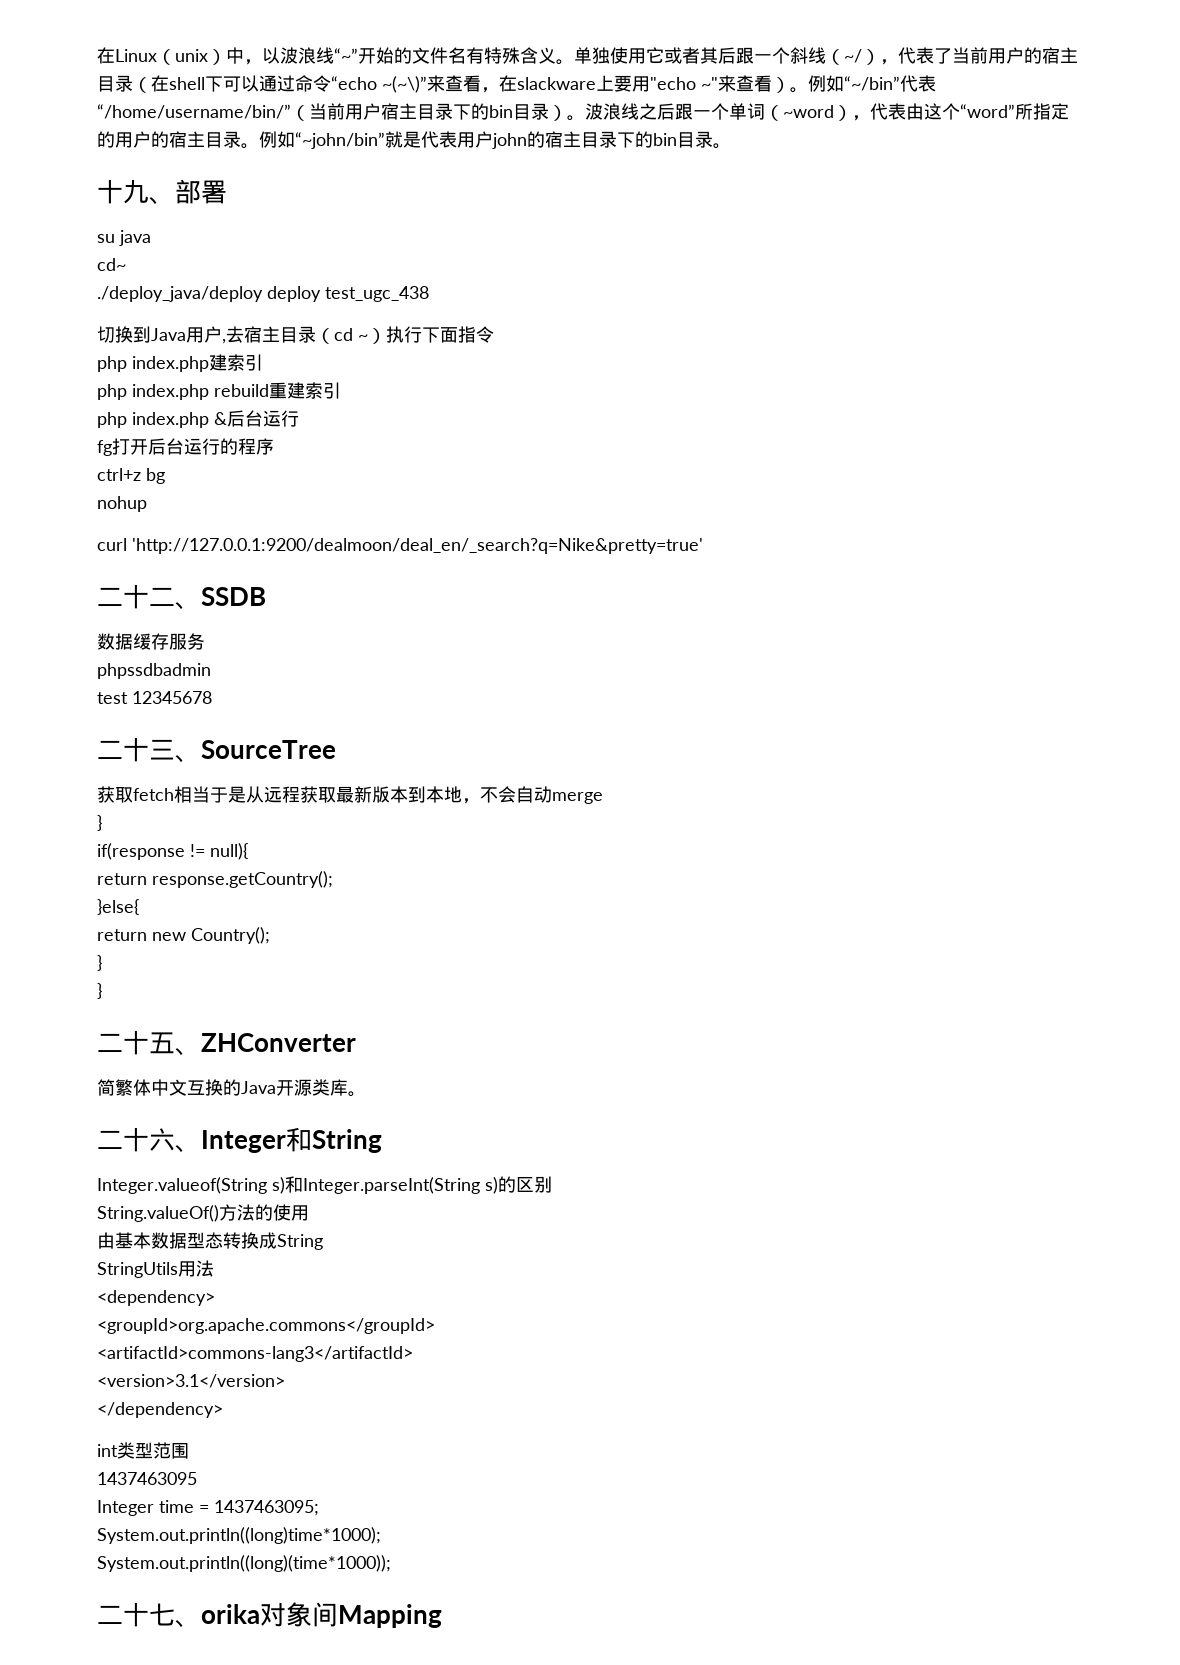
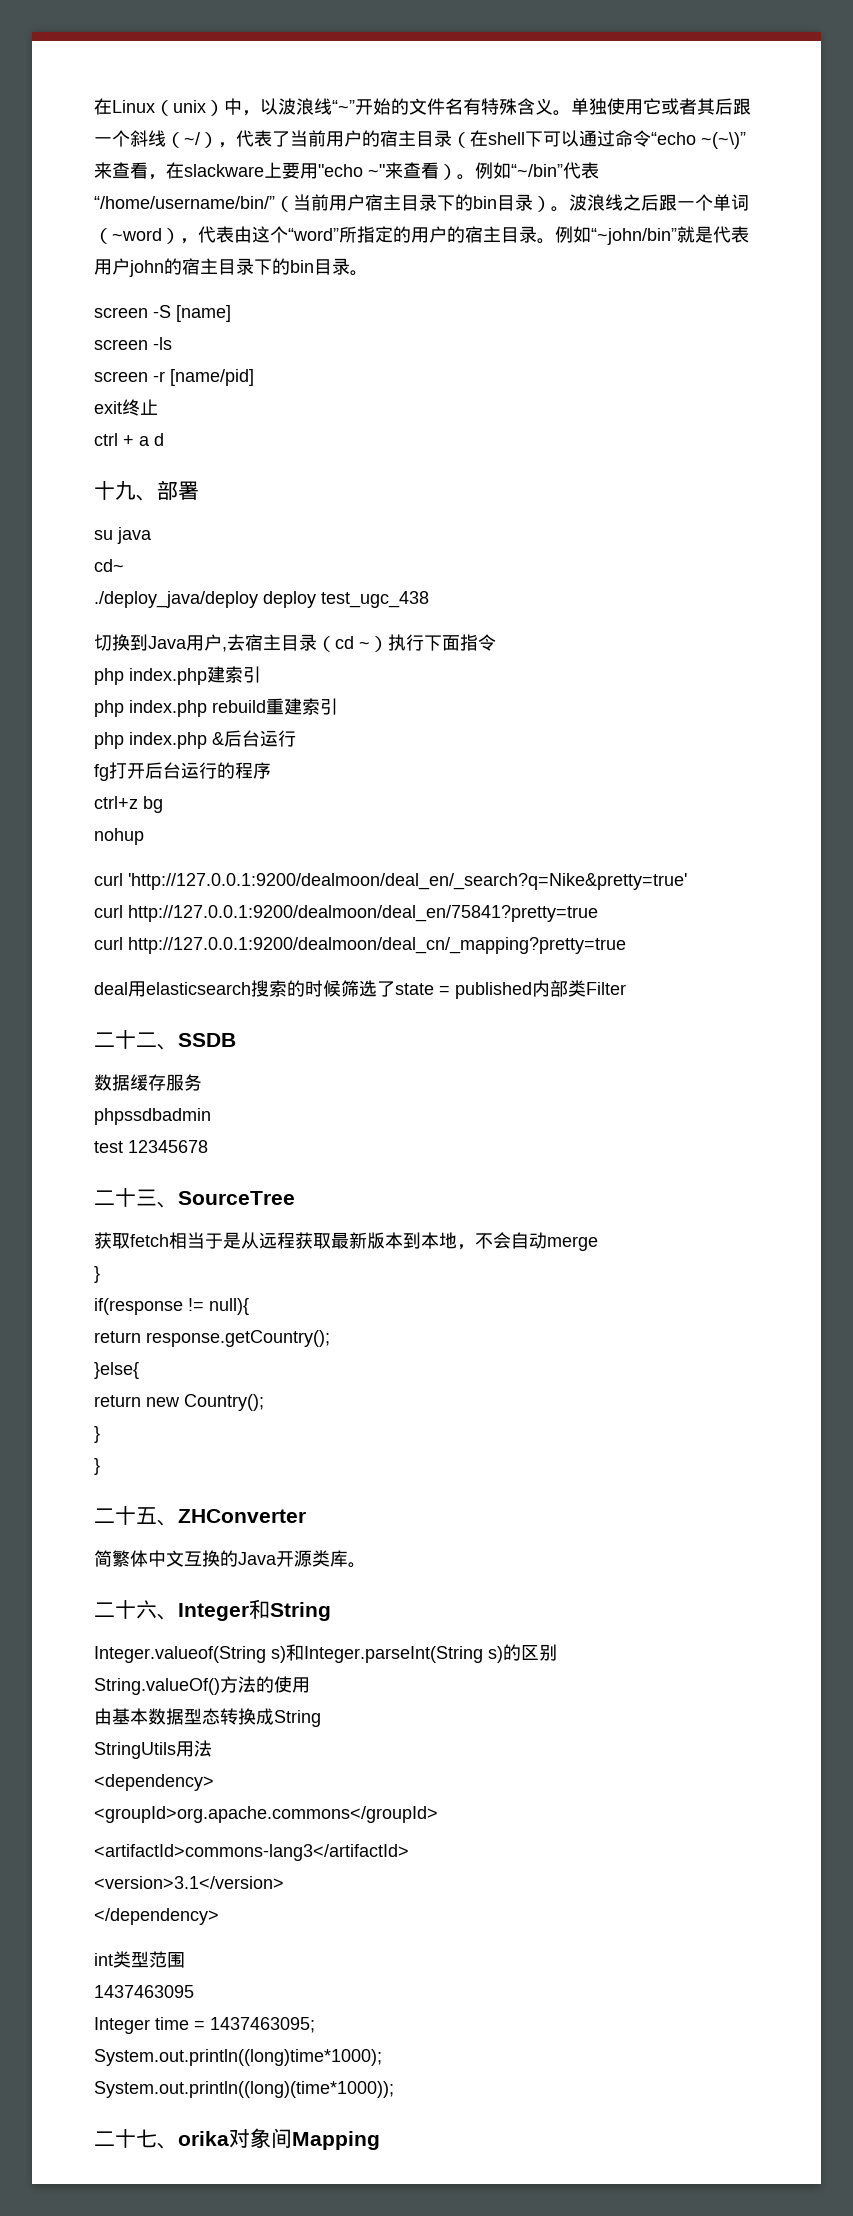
+ screen -S [name]
+ screen -ls
+ screen -r [name/pid]
+ exit终止
+ ctrl + a d
+ curl http://127.0.0.1:9200/dealmoon/deal_en/75841?pretty=true
+ curl http://127.0.0.1:9200/dealmoon/deal_cn/_mapping?pretty=true
+ deal用elasticsearch搜索的时候筛选了state = published内部类Filter

